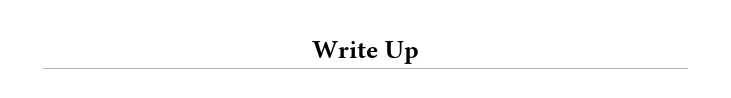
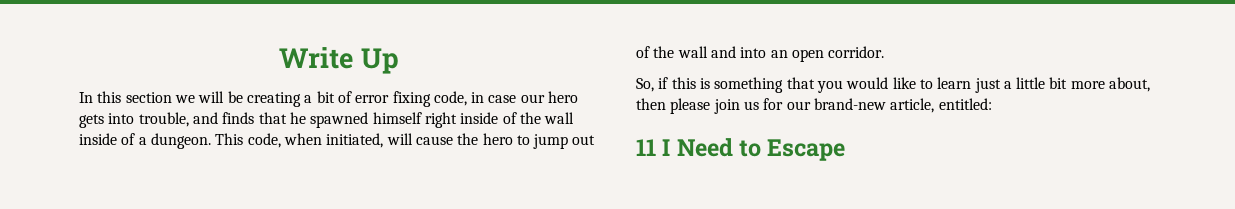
+ In this section we will be creating a bit of error fixing code, in case our hero gets into trouble, and finds that he spawned himself right inside of the wall inside of a dungeon. This code, when initiated, will cause the hero to jump out of the wall and into an open corridor.
+ So, if this is something that you would like to learn just a little bit more about, then please join us for our brand-new article, entitled:
+ 11 I Need to Escape

